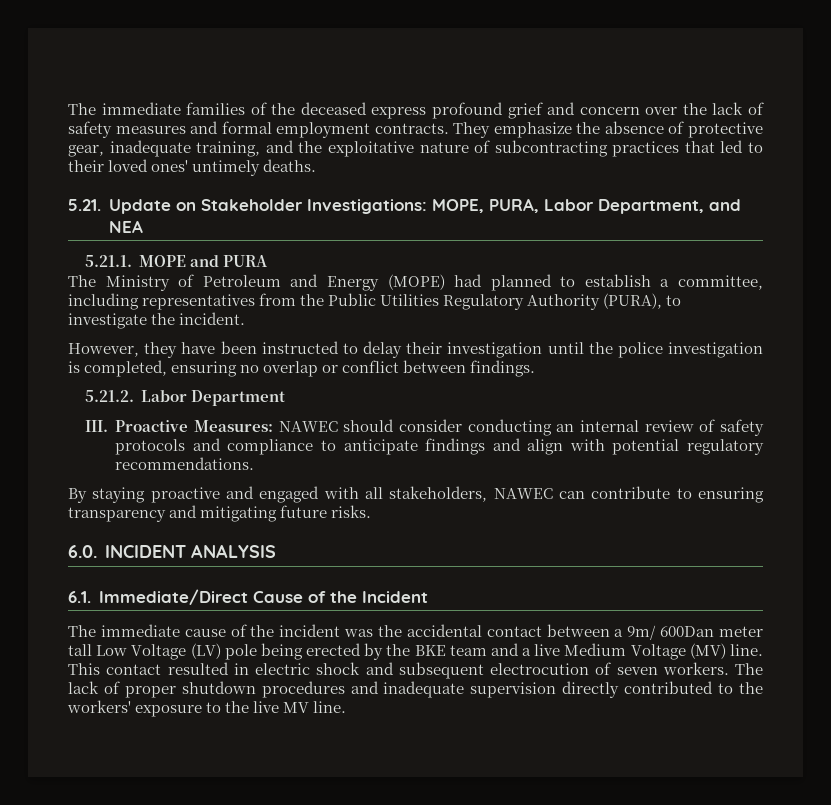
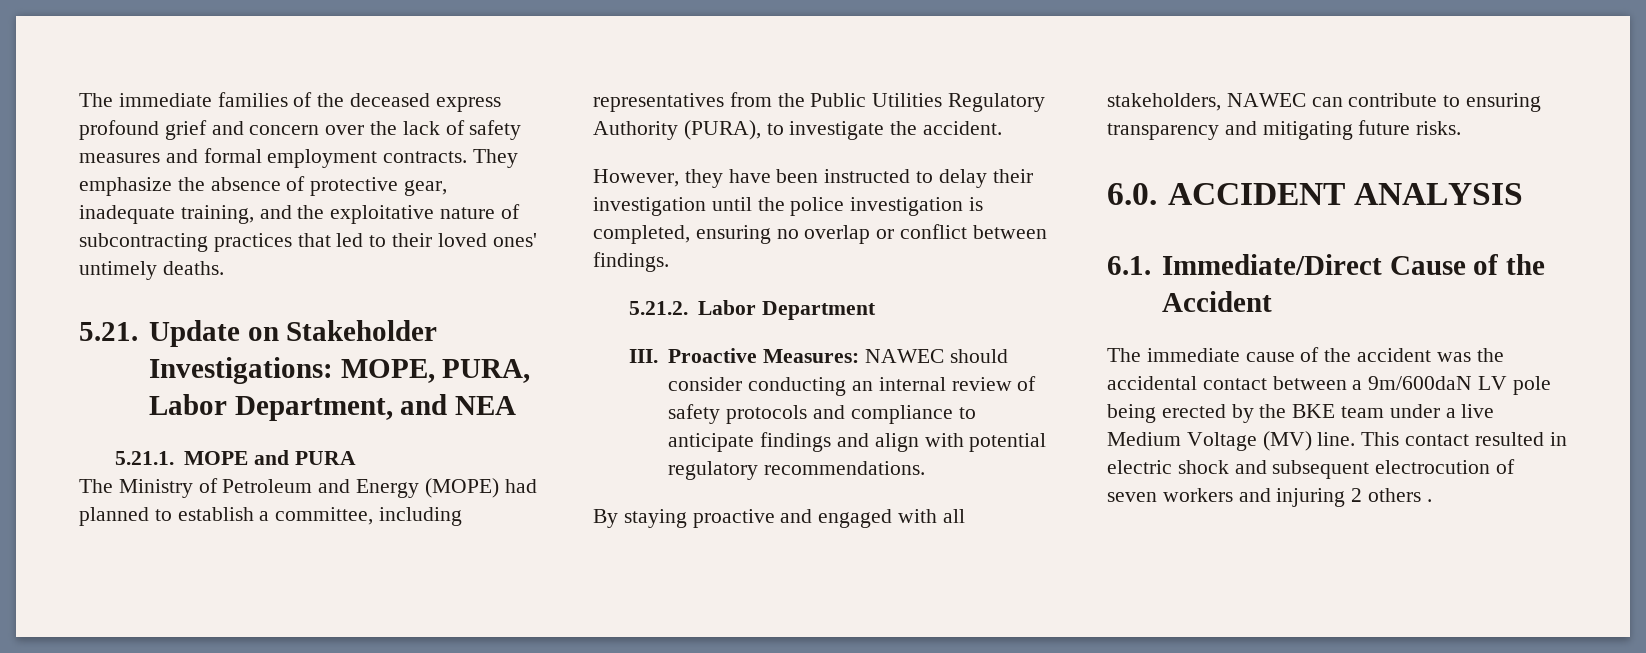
- The Ministry of Petroleum and Energy (MOPE) had planned to establish a committee, including representatives from the Public Utilities Regulatory Authority (PURA), to investigate the incident.
+ The Ministry of Petroleum and Energy (MOPE) had planned to establish a committee, including representatives from the Public Utilities Regulatory Authority (PURA), to investigate the accident.
- 6.0. INCIDENT ANALYSIS
+ 6.0. ACCIDENT ANALYSIS
- 6.1. Immediate/Direct Cause of the Incident
+ 6.1. Immediate/Direct Cause of the Accident
- The immediate cause of the incident was the accidental contact between a 9m/ 600Dan meter tall Low Voltage (LV) pole being erected by the BKE team and a live Medium Voltage (MV) line.
+ The immediate cause of the accident was the accidental contact between a 9m/600daN LV pole being erected by the BKE team under a live Medium Voltage (MV) line.
- This contact resulted in electric shock and subsequent electrocution of seven workers. The lack of proper shutdown procedures and inadequate supervision directly contributed to the workers' exposure to the live MV line.
+ This contact resulted in electric shock and subsequent electrocution of seven workers and injuring 2 others .

